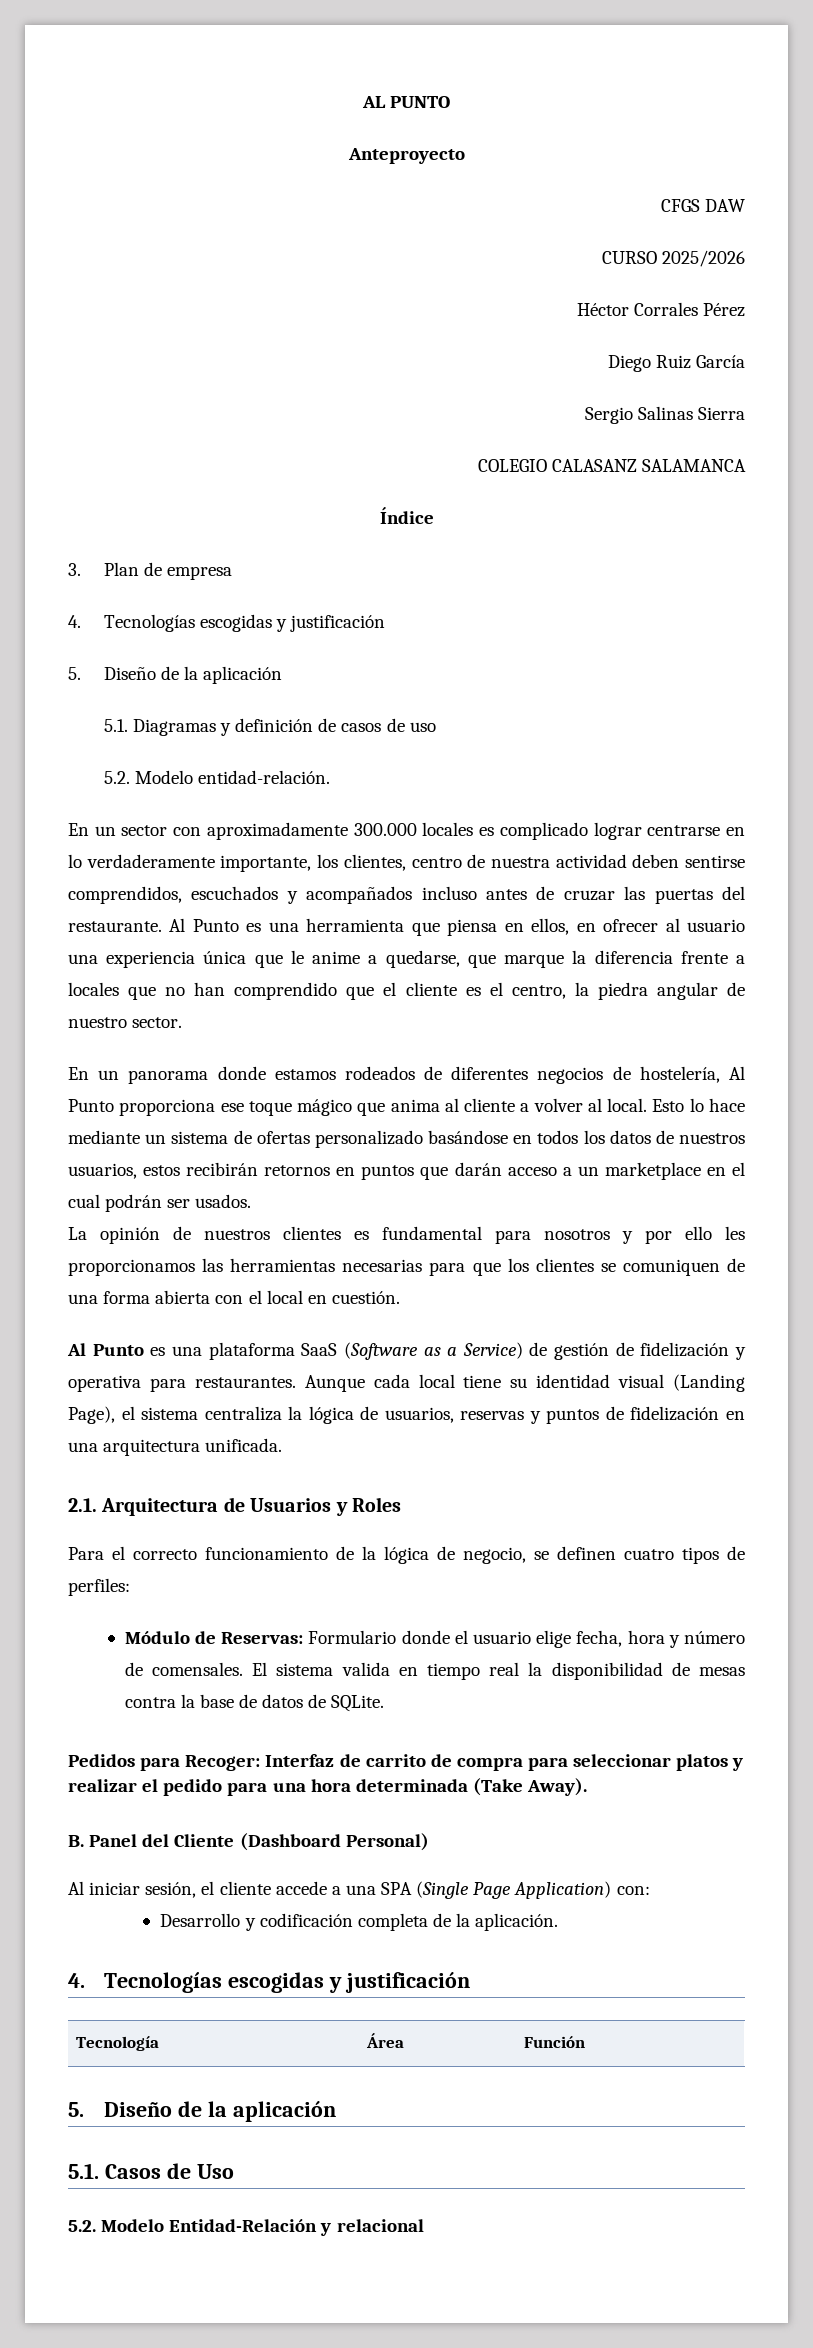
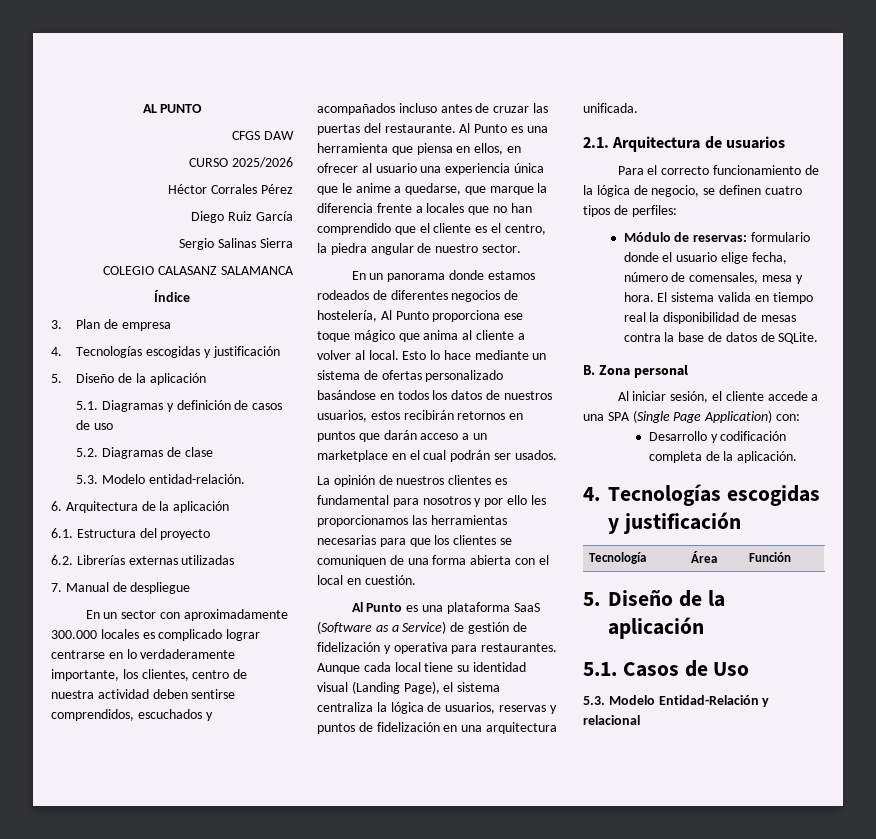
- Anteproyecto
- 5.2. Modelo entidad-relación.
+ 5.2. Diagramas de clase
+ 5.3. Modelo entidad-relación.
+ 6. Arquitectura de la aplicación
+ 6.1. Estructura del proyecto
+ 6.2. Librerías externas utilizadas
+ 7. Manual de despliegue
- 2.1. Arquitectura de Usuarios y Roles
+ 2.1. Arquitectura de usuarios
- Módulo de Reservas: Formulario donde el usuario elige fecha, hora y número de comensales.
+ Módulo de reservas: formulario donde el usuario elige fecha, número de comensales, mesa y hora.
- Pedidos para Recoger: Interfaz de carrito de compra para seleccionar platos y realizar el pedido para una hora determinada (Take Away).
- B. Panel del Cliente (Dashboard Personal)
+ B. Zona personal
- 5.2. Modelo Entidad-Relación y relacional
+ 5.3. Modelo Entidad-Relación y relacional

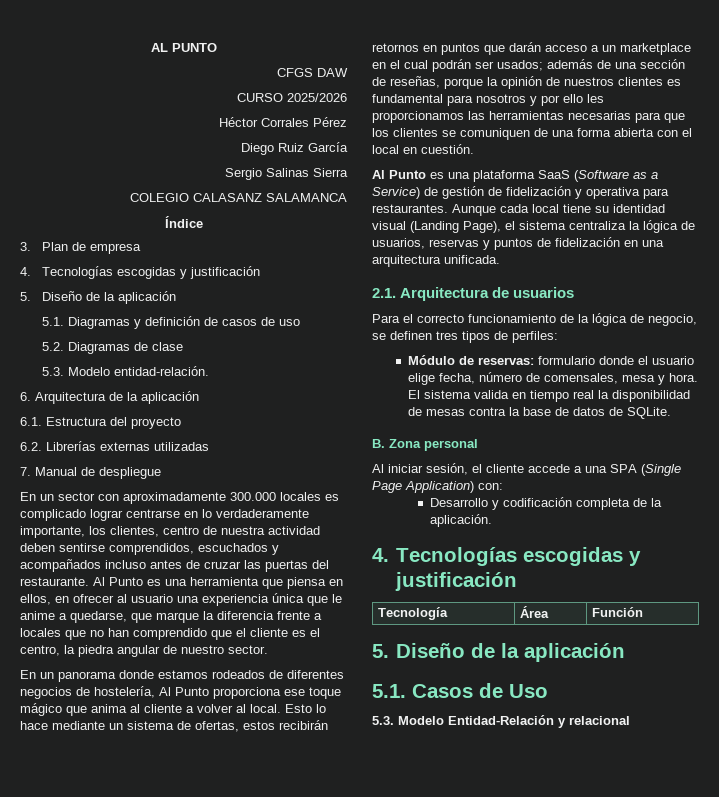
- Esto lo hace mediante un sistema de ofertas personalizado basándose en todos los datos de nuestros usuarios, estos recibirán retornos en puntos que darán acceso a un marketplace en el cual podrán ser usados.
- La opinión de nuestros clientes es fundamental para nosotros y por ello les proporcionamos las herramientas necesarias para que los clientes se comuniquen de una forma abierta con el local en cuestión.
+ Esto lo hace mediante un sistema de ofertas, estos recibirán retornos en puntos que darán acceso a un marketplace en el cual podrán ser usados; además de una sección de reseñas, porque la opinión de nuestros clientes es fundamental para nosotros y por ello les proporcionamos las herramientas necesarias para que los clientes se comuniquen de una forma abierta con el local en cuestión.
- Para el correcto funcionamiento de la lógica de negocio, se definen cuatro tipos de perfiles:
+ Para el correcto funcionamiento de la lógica de negocio, se definen tres tipos de perfiles:

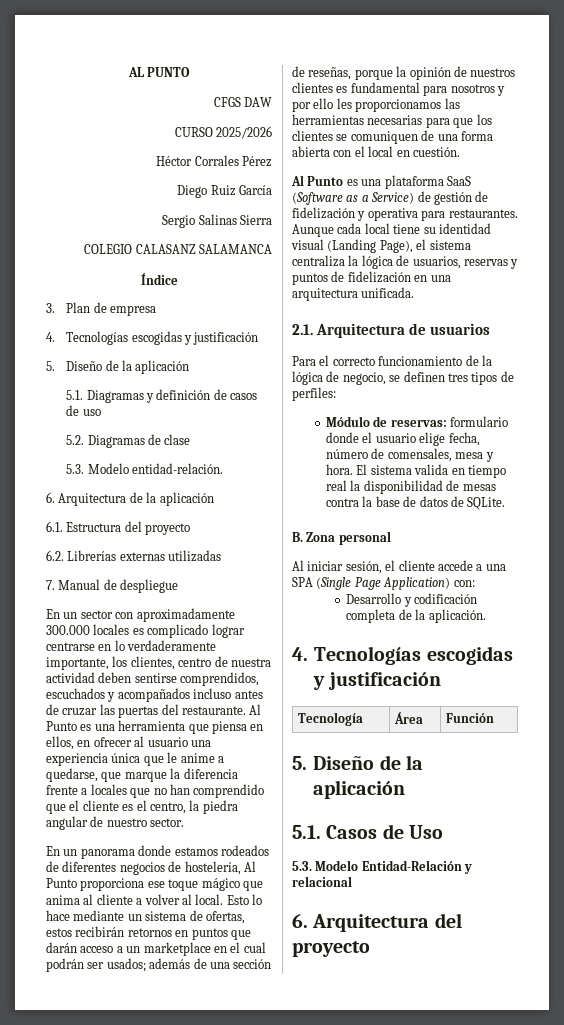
+ 6. Arquitectura del proyecto

